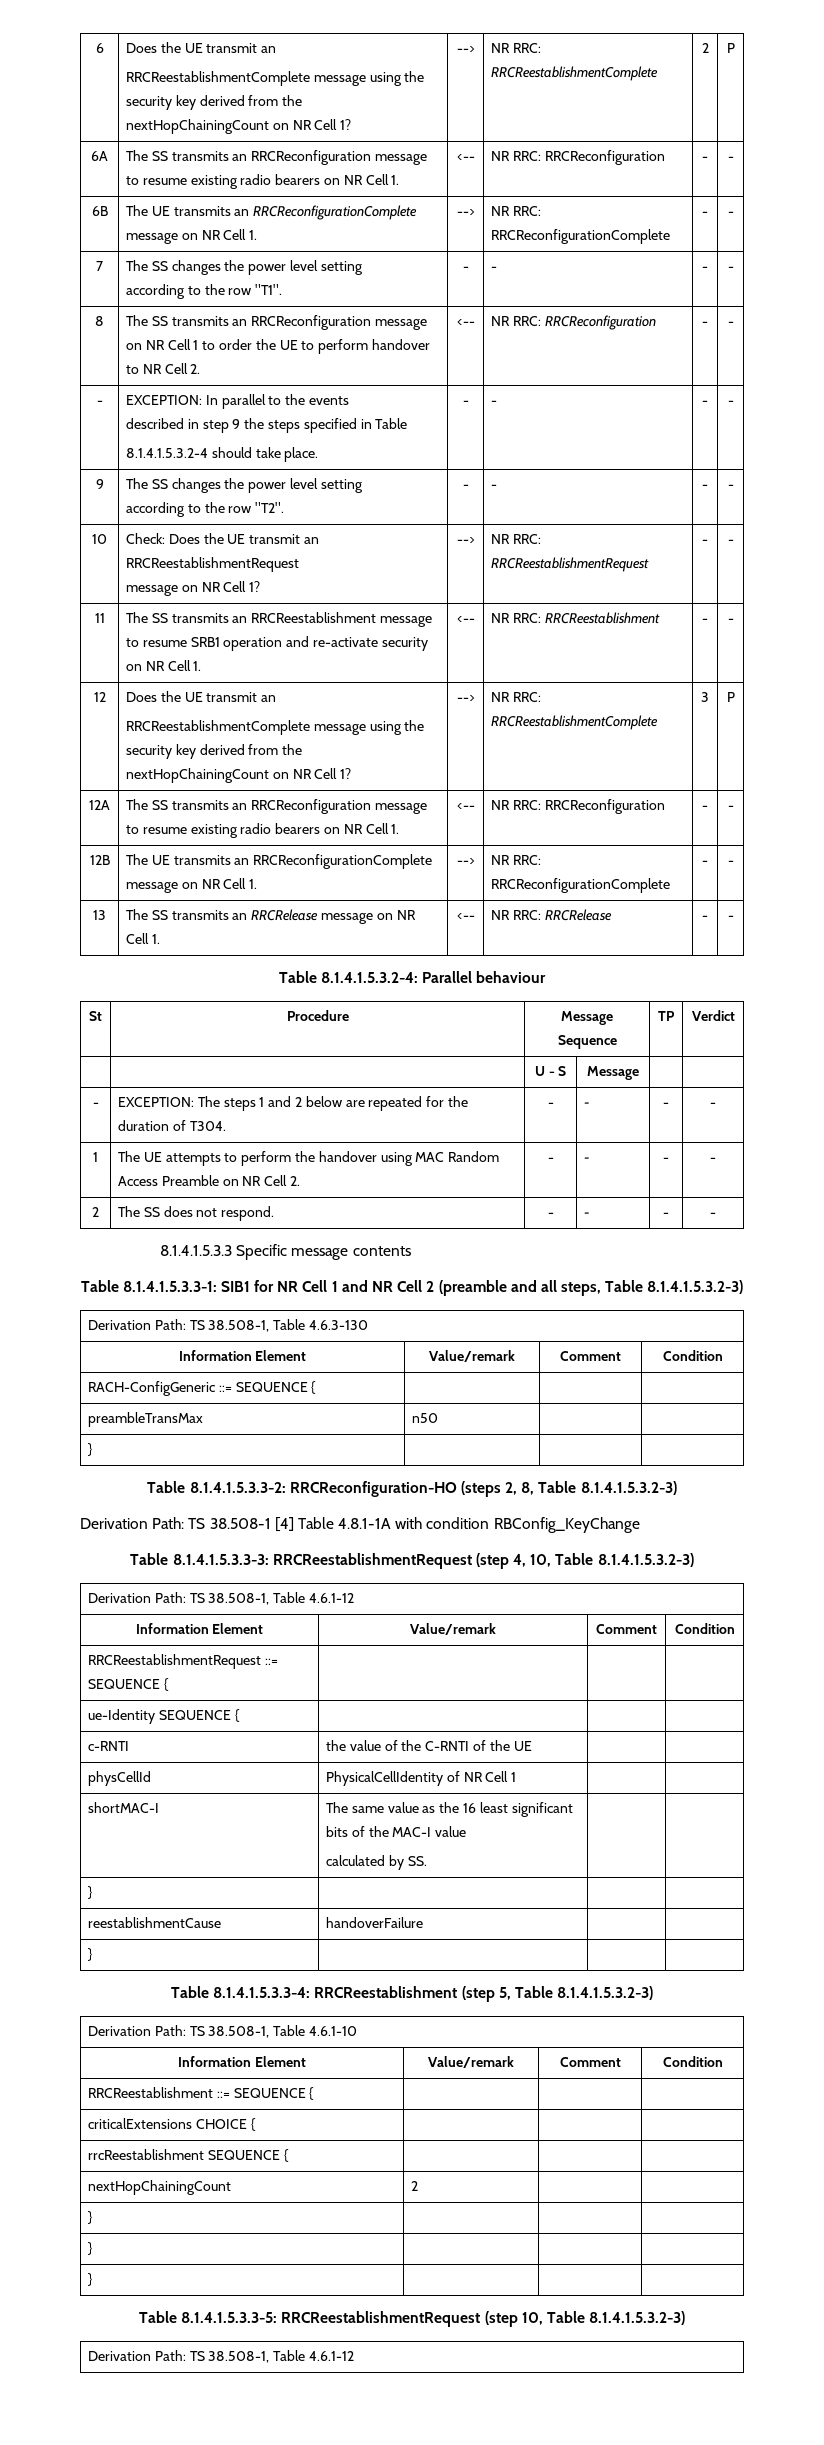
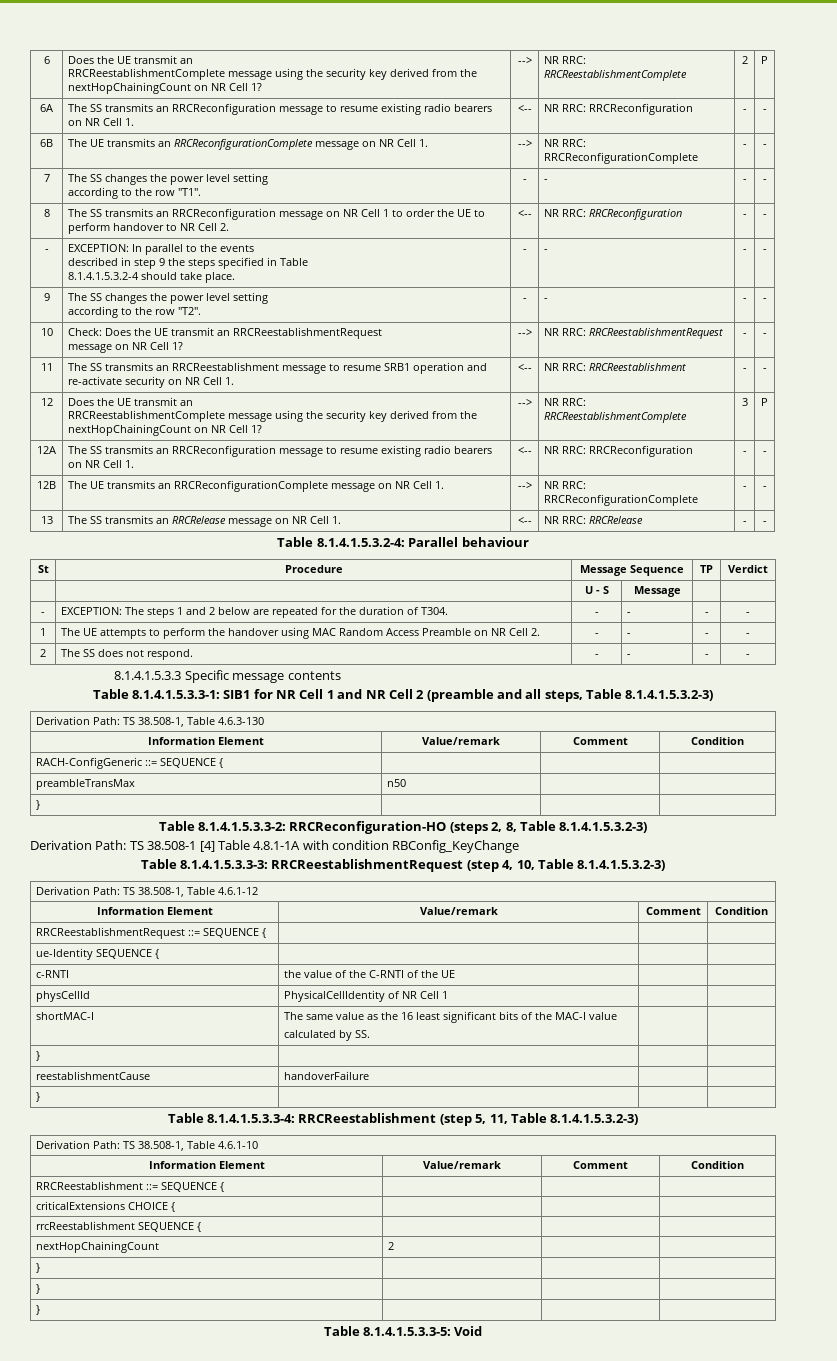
- Table 8.1.4.1.5.3.3-4: RRCReestablishment (step 5, Table 8.1.4.1.5.3.2-3)
+ Table 8.1.4.1.5.3.3-4: RRCReestablishment (step 5, 11, Table 8.1.4.1.5.3.2-3)
- Table 8.1.4.1.5.3.3-5: RRCReestablishmentRequest (step 10, Table 8.1.4.1.5.3.2-3)
- Derivation Path: TS 38.508-1, Table 4.6.1-12
+ Table 8.1.4.1.5.3.3-5: Void

